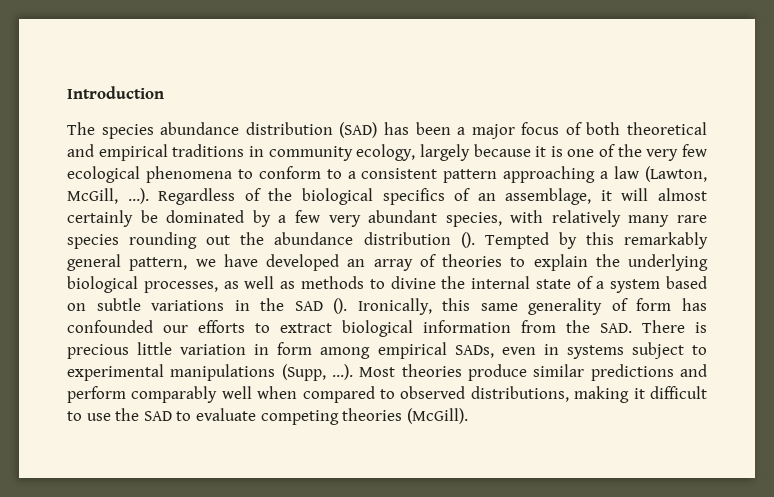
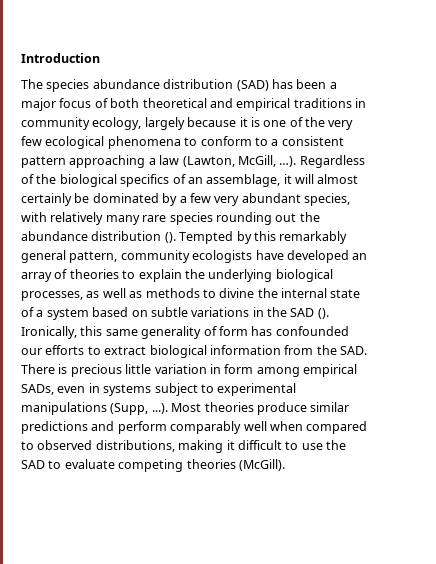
- Tempted by this remarkably general pattern, we have developed an array of theories to explain the underlying biological processes, as well as methods to divine the internal state of a system based on subtle variations in the SAD ().
+ Tempted by this remarkably general pattern, community ecologists have developed an array of theories to explain the underlying biological processes, as well as methods to divine the internal state of a system based on subtle variations in the SAD ().

